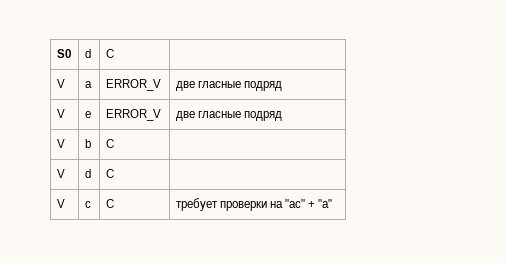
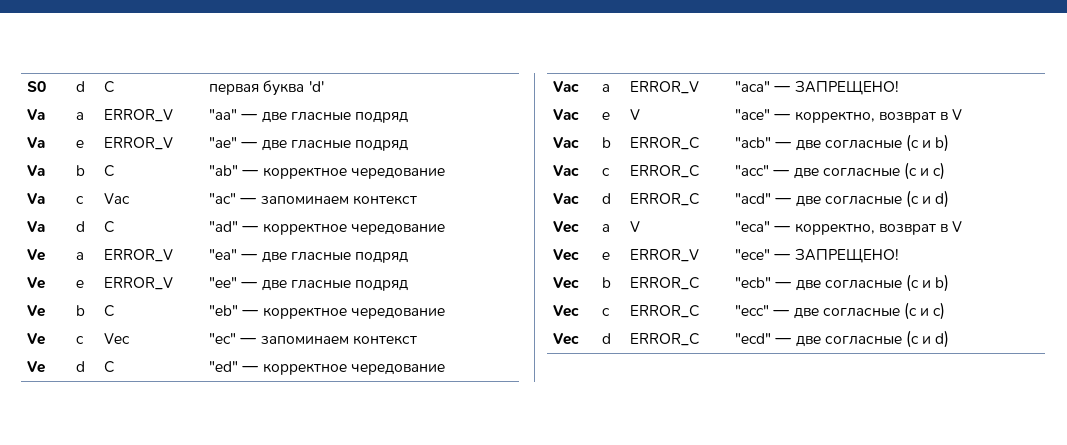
- S0 | d | C |
- V | a | ERROR_V | две гласные подряд
- V | e | ERROR_V | две гласные подряд
- V | b | C |
- V | d | C |
- V | c | C | требует проверки на "ac" + "a"
+ S0 | d | C | первая буква 'd'
+ Va | a | ERROR_V | "aa" — две гласные подряд
+ Va | e | ERROR_V | "ae" — две гласные подряд
+ Va | b | C | "ab" — корректное чередование
+ Va | c | Vac | "ac" — запоминаем контекст
+ Va | d | C | "ad" — корректное чередование
+ Ve | a | ERROR_V | "ea" — две гласные подряд
+ Ve | e | ERROR_V | "ee" — две гласные подряд
+ Ve | b | C | "eb" — корректное чередование
+ Ve | c | Vec | "ec" — запоминаем контекст
+ Ve | d | C | "ed" — корректное чередование
+ Vac | a | ERROR_V | "aca" — ЗАПРЕЩЕНО!
+ Vac | e | V | "ace" — корректно, возврат в V
+ Vac | b | ERROR_C | "acb" — две согласные (c и b)
+ Vac | c | ERROR_C | "acc" — две согласные (c и c)
+ Vac | d | ERROR_C | "acd" — две согласные (c и d)
+ Vec | a | V | "eca" — корректно, возврат в V
+ Vec | e | ERROR_V | "ece" — ЗАПРЕЩЕНО!
+ Vec | b | ERROR_C | "ecb" — две согласные (c и b)
+ Vec | c | ERROR_C | "ecc" — две согласные (c и c)
+ Vec | d | ERROR_C | "ecd" — две согласные (c и d)

